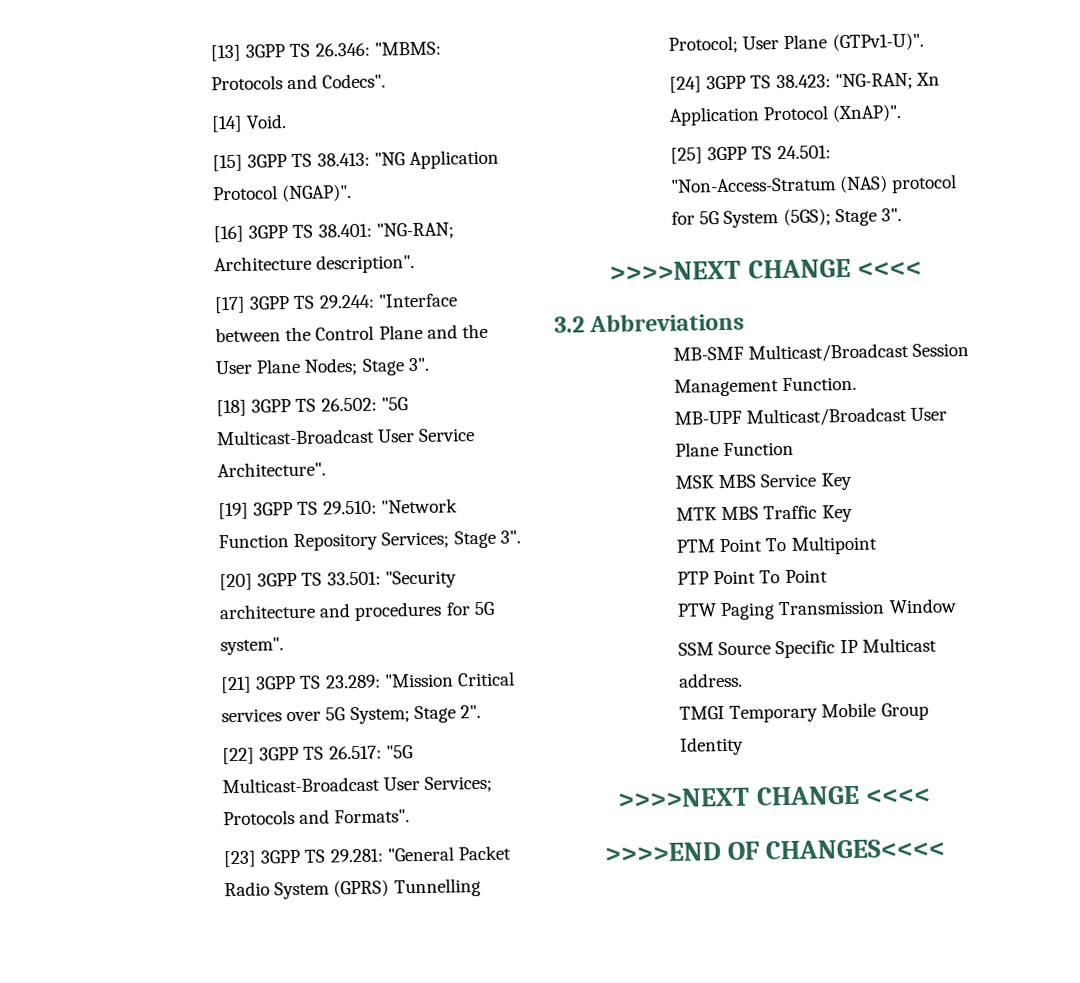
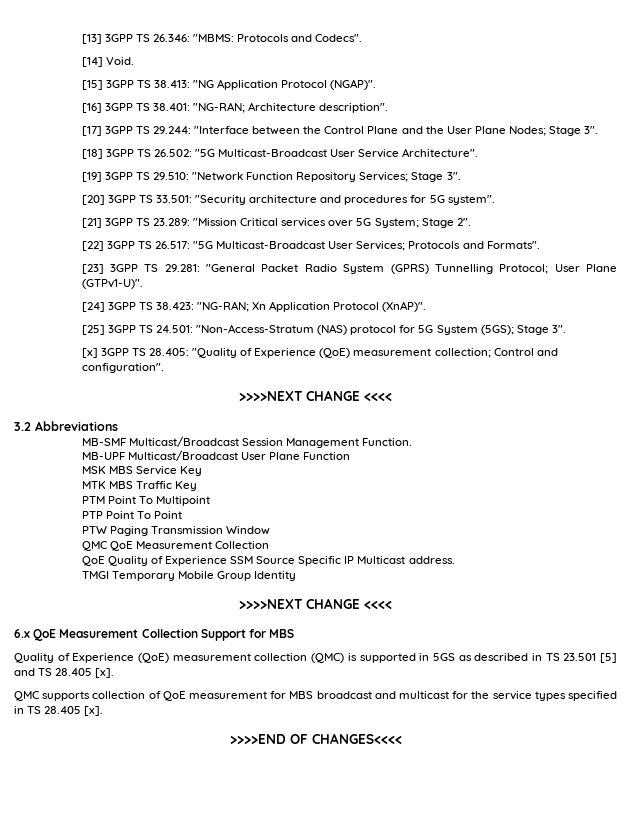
+ [x] 3GPP TS 28.405: "Quality of Experience (QoE) measurement collection; Control and configuration".
- SSM Source Specific IP Multicast address.
+ QMC QoE Measurement Collection
+ QoE Quality of Experience SSM Source Specific IP Multicast address.
+ 6.x QoE Measurement Collection Support for MBS
+ Quality of Experience (QoE) measurement collection (QMC) is supported in 5GS as described in TS 23.501 [5] and TS 28.405 [x].
+ QMC supports collection of QoE measurement for MBS broadcast and multicast for the service types specified in TS 28.405 [x].

